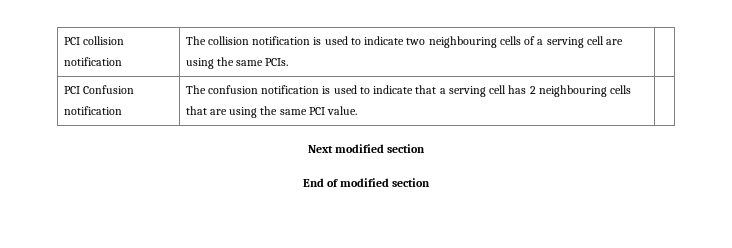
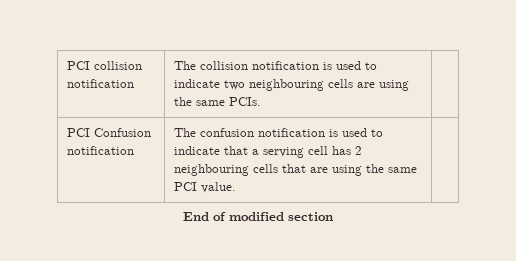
- PCI collision notification | The collision notification is used to indicate two neighbouring cells of a serving cell are using the same PCIs. |
+ PCI collision notification | The collision notification is used to indicate two neighbouring cells are using the same PCIs. |
- Next modified section

